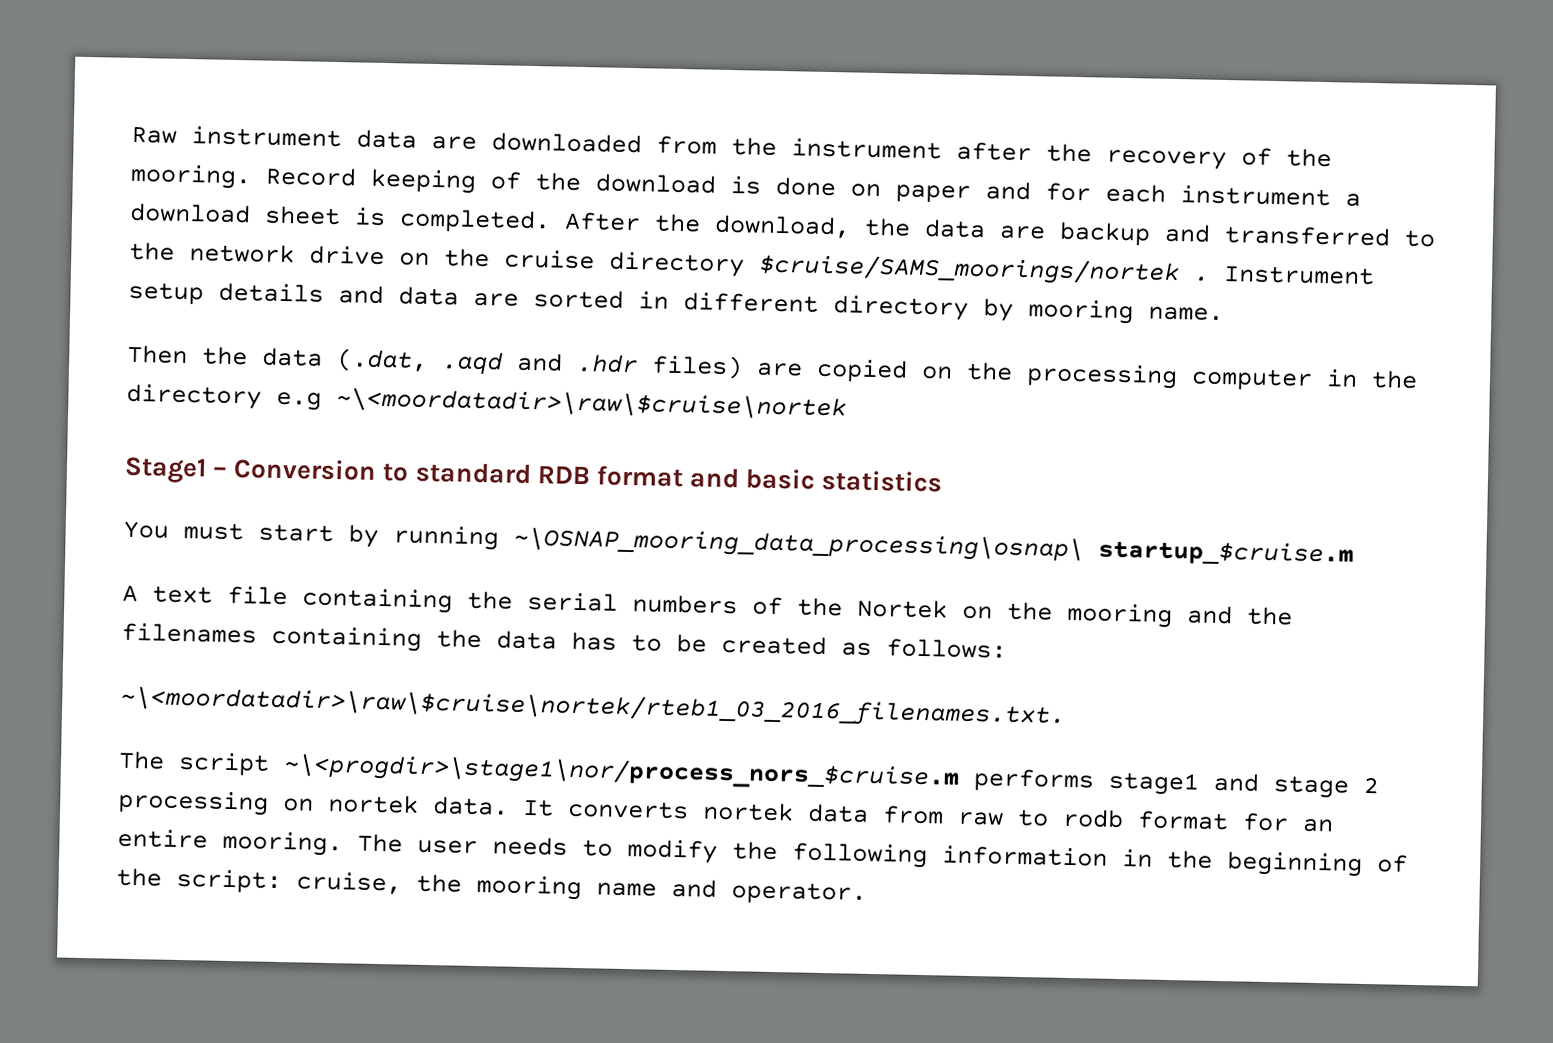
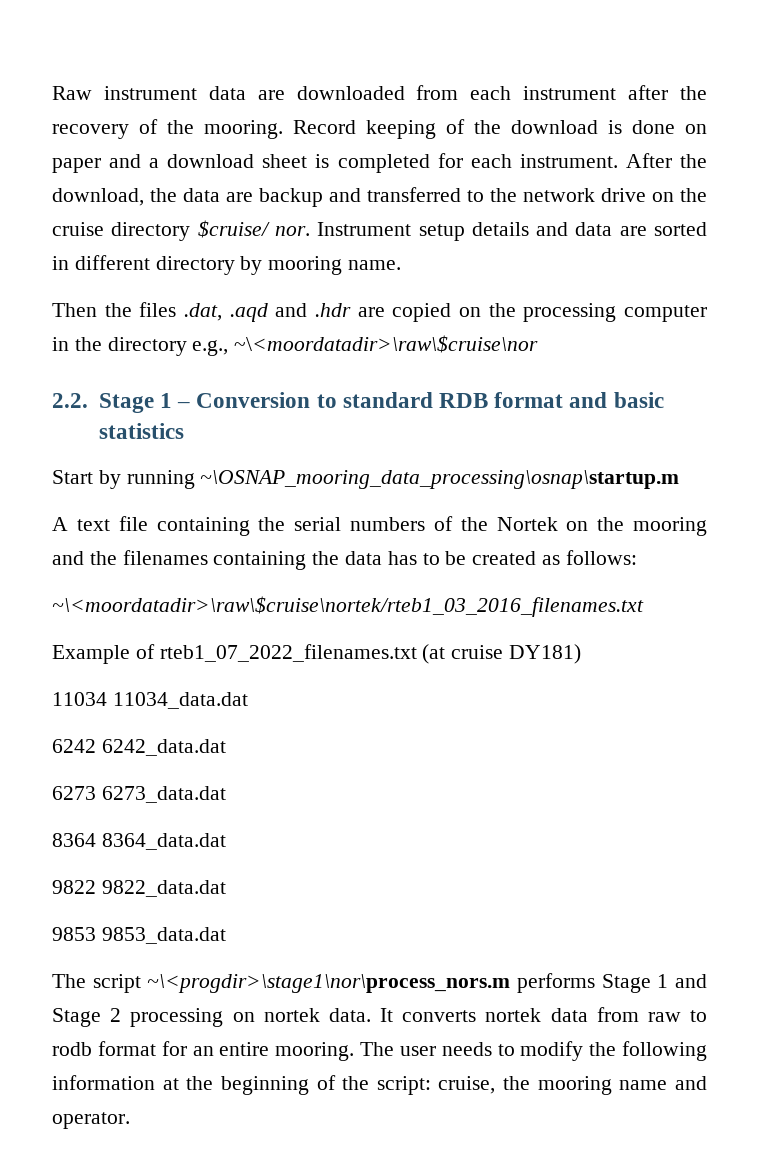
- Raw instrument data are downloaded from the instrument after the recovery of the mooring.
+ Raw instrument data are downloaded from each instrument after the recovery of the mooring.
- Record keeping of the download is done on paper and for each instrument a download sheet is completed.
+ Record keeping of the download is done on paper and a download sheet is completed for each instrument.
- After the download, the data are backup and transferred to the network drive on the cruise directory $cruise/SAMS_moorings/nortek .
+ After the download, the data are backup and transferred to the network drive on the cruise directory $cruise/ nor.
- Then the data (.dat, .aqd and .hdr files) are copied on the processing computer in the directory e.g ~\<moordatadir>\raw\$cruise\nortek
- Stage1 – Conversion to standard RDB format and basic statistics
+ Then the files .dat, .aqd and .hdr are copied on the processing computer in the directory e.g., ~\<moordatadir>\raw\$cruise\nor
+ 2.2. Stage 1 – Conversion to standard RDB format and basic statistics
- You must start by running ~\OSNAP_mooring_data_processing\osnap\ startup_$cruise.m
+ Start by running ~\OSNAP_mooring_data_processing\osnap\startup.m
- ~\<moordatadir>\raw\$cruise\nortek/rteb1_03_2016_filenames.txt.
- The script ~\<progdir>\stage1\nor/process_nors_$cruise.m performs stage1 and stage 2 processing on nortek data.
+ ~\<moordatadir>\raw\$cruise\nortek/rteb1_03_2016_filenames.txt
+ Example of rteb1_07_2022_filenames.txt (at cruise DY181)
+ 11034 11034_data.dat
+ 6242 6242_data.dat
+ 6273 6273_data.dat
+ 8364 8364_data.dat
+ 9822 9822_data.dat
+ 9853 9853_data.dat
+ The script ~\<progdir>\stage1\nor\process_nors.m performs Stage 1 and Stage 2 processing on nortek data.
- The user needs to modify the following information in the beginning of the script: cruise, the mooring name and operator.
+ The user needs to modify the following information at the beginning of the script: cruise, the mooring name and operator.

